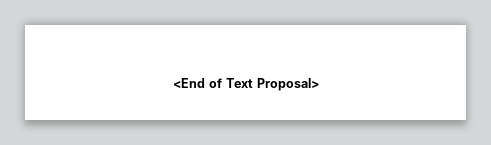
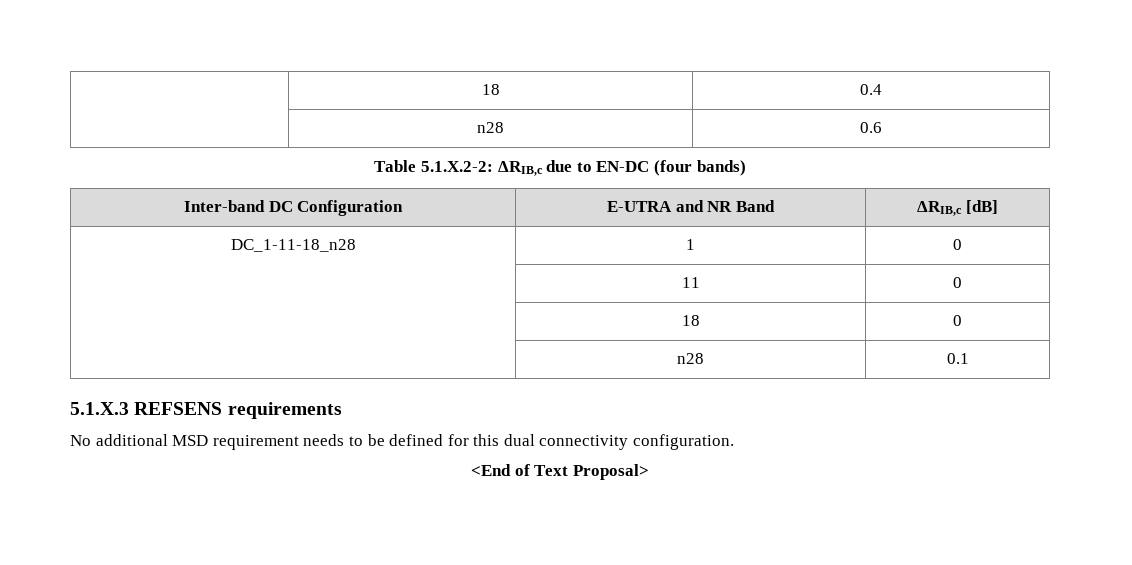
+ | 18 | 0.4
+ | n28 | 0.6
+ Table 5.1.X.2-2: ΔRIB,c due to EN-DC (four bands)
+ Inter-band DC Configuration | E-UTRA and NR Band | ΔRIB,c [dB]
+ DC_1-11-18_n28 | 1 | 0
+ | 11 | 0
+ | 18 | 0
+ | n28 | 0.1
+ 5.1.X.3 REFSENS requirements
+ No additional MSD requirement needs to be defined for this dual connectivity configuration.

